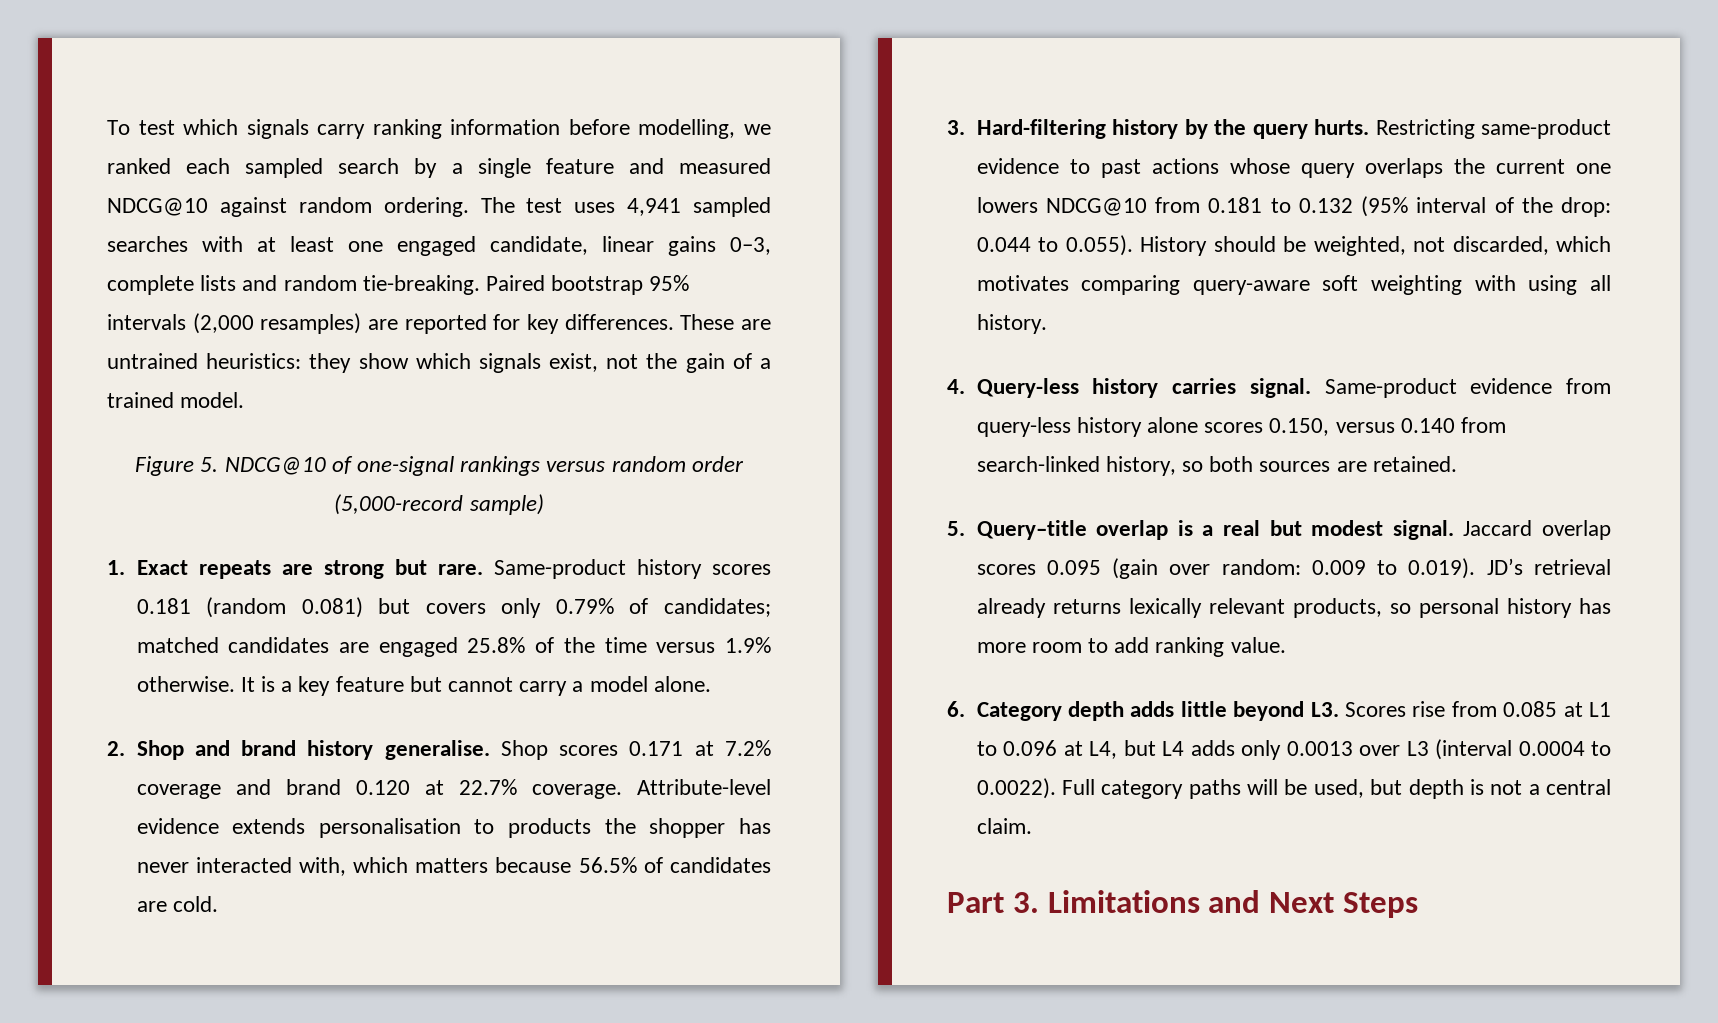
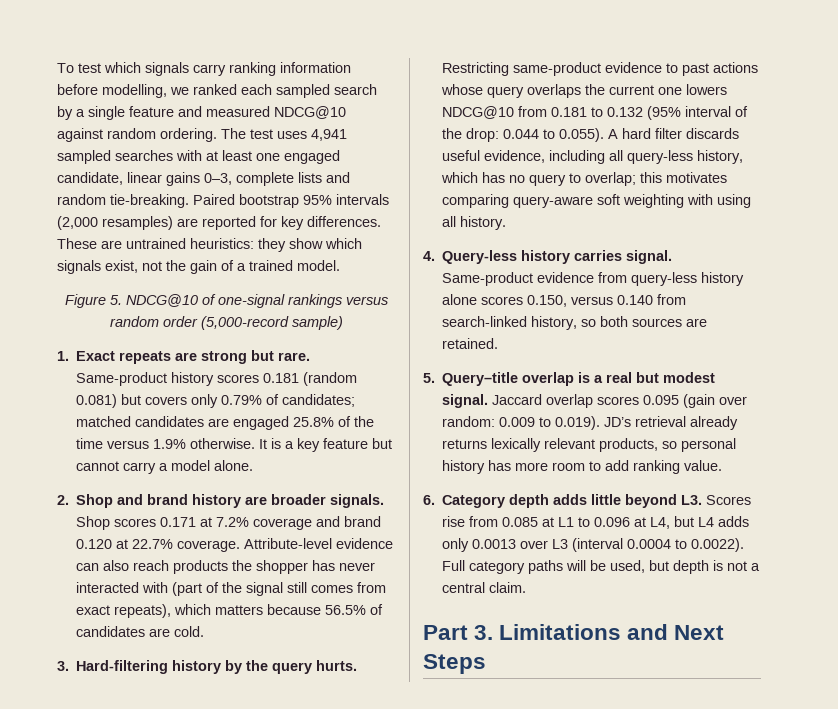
- 2. Shop and brand history generalise.
+ 2. Shop and brand history are broader signals.
- Attribute-level evidence extends personalisation to products the shopper has never interacted with, which matters because 56.5% of candidates are cold.
+ Attribute-level evidence can also reach products the shopper has never interacted with (part of the signal still comes from exact repeats), which matters because 56.5% of candidates are cold.
- Restricting same-product evidence to past actions whose query overlaps the current one lowers NDCG@10 from 0.181 to 0.132 (95% interval of the drop: 0.044 to 0.055). History should be weighted, not discarded, which motivates comparing query-aware soft weighting with using all history.
+ Restricting same-product evidence to past actions whose query overlaps the current one lowers NDCG@10 from 0.181 to 0.132 (95% interval of the drop: 0.044 to 0.055). A hard filter discards useful evidence, including all query-less history, which has no query to overlap; this motivates comparing query-aware soft weighting with using all history.

